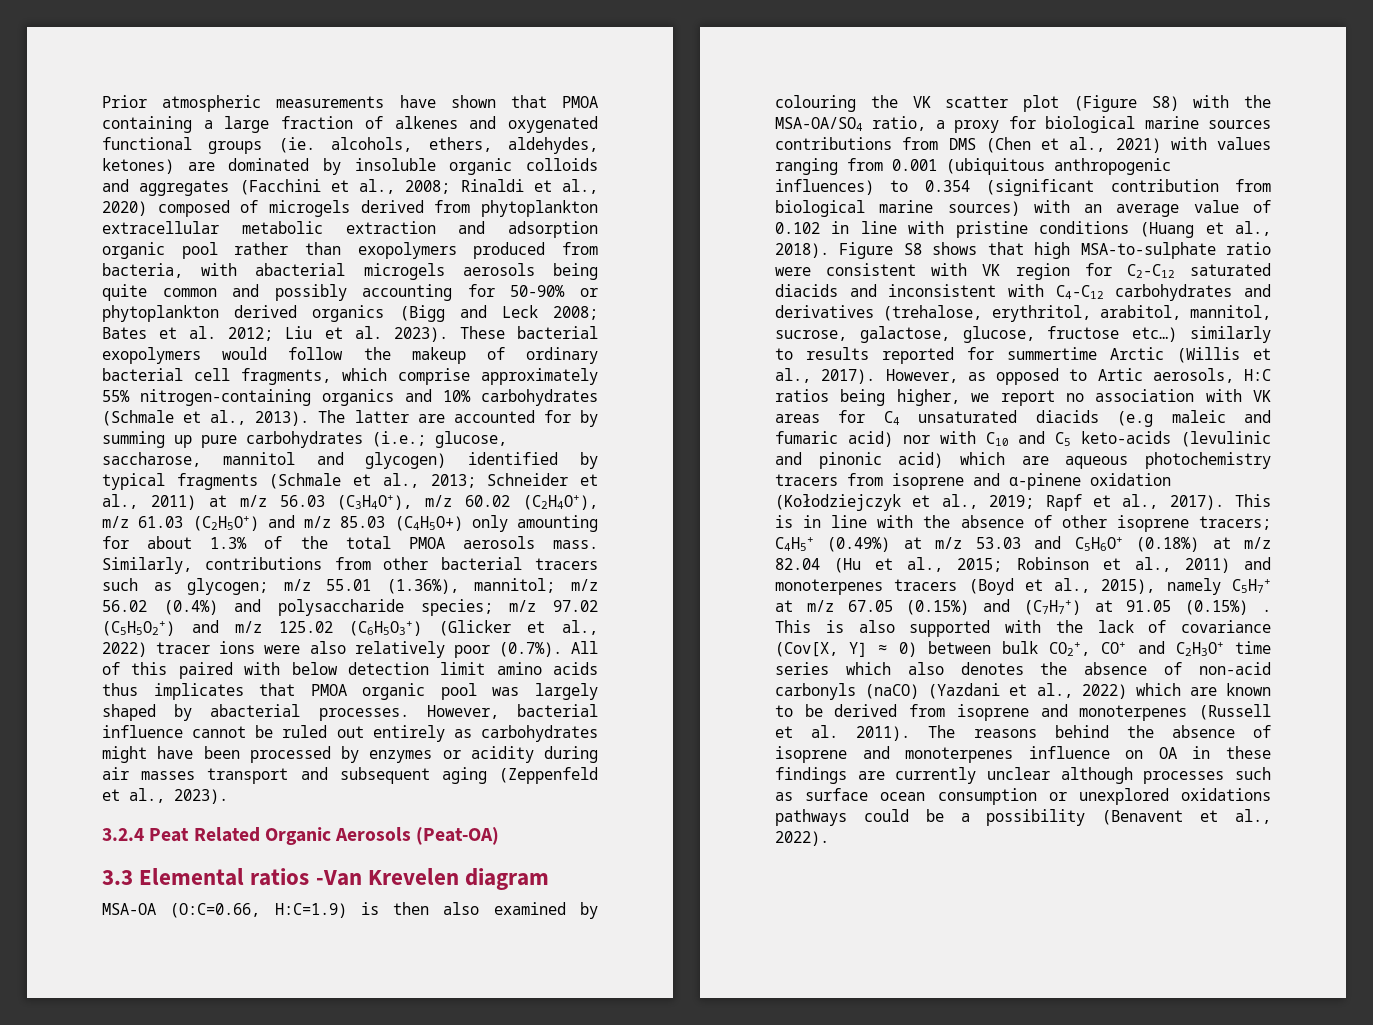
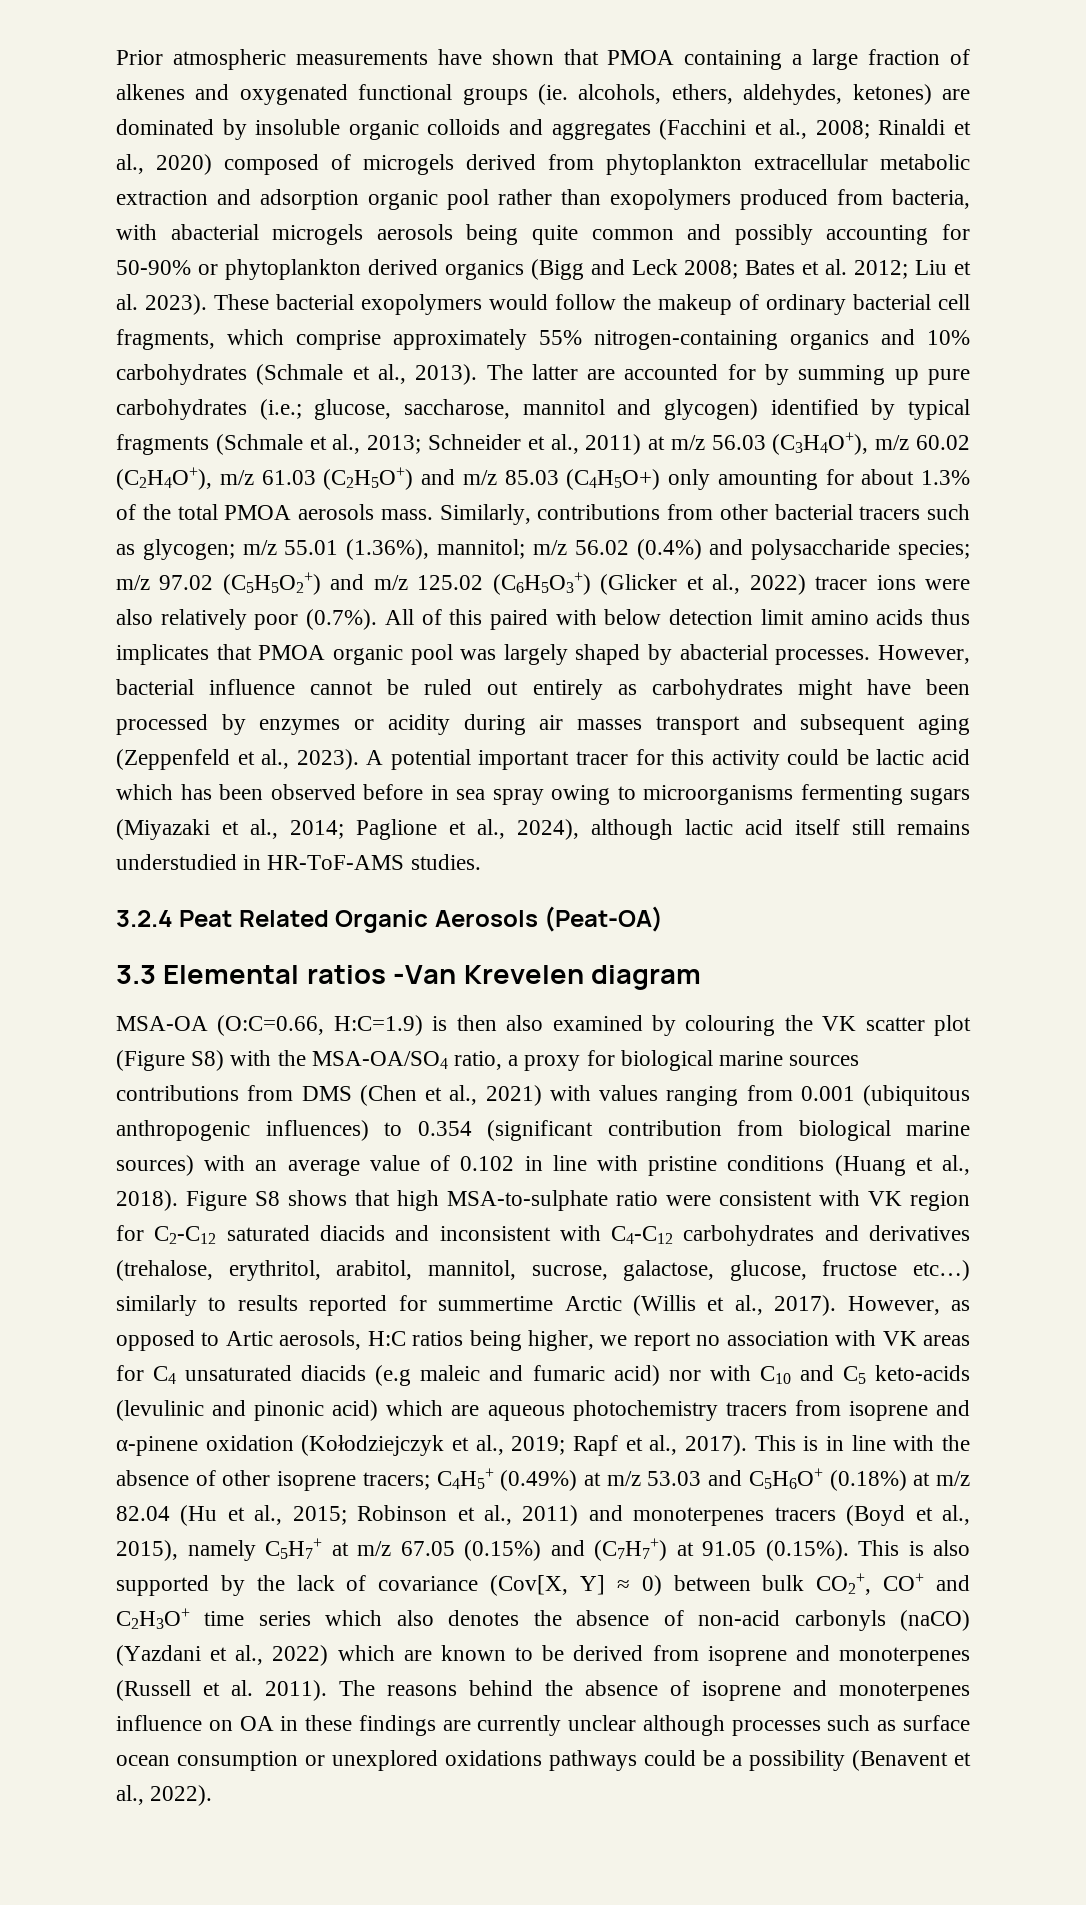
+ A potential important tracer for this activity could be lactic acid which has been observed before in sea spray owing to microorganisms fermenting sugars (Miyazaki et al., 2014; Paglione et al., 2024), although lactic acid itself still remains understudied in HR-ToF-AMS studies.
- Robinson et al., 2011) and monoterpenes tracers (Boyd et al., 2015), namely C5H7+ at m/z 67.05 (0.15%) and (C7H7+) at 91.05 (0.15%) . This is also supported with the lack of covariance (Cov[X, Y] ≈ 0) between bulk CO2+, CO+ and C2H3O+ time series which also denotes the absence of non-acid carbonyls (naCO) (Yazdani et al., 2022) which are known to be derived from isoprene and monoterpenes (Russell et al. 2011).
+ Robinson et al., 2011) and monoterpenes tracers (Boyd et al., 2015), namely C5H7+ at m/z 67.05 (0.15%) and (C7H7+) at 91.05 (0.15%). This is also supported by the lack of covariance (Cov[X, Y] ≈ 0) between bulk CO2+, CO+ and C2H3O+ time series which also denotes the absence of non-acid carbonyls (naCO) (Yazdani et al., 2022) which are known to be derived from isoprene and monoterpenes (Russell et al. 2011).

